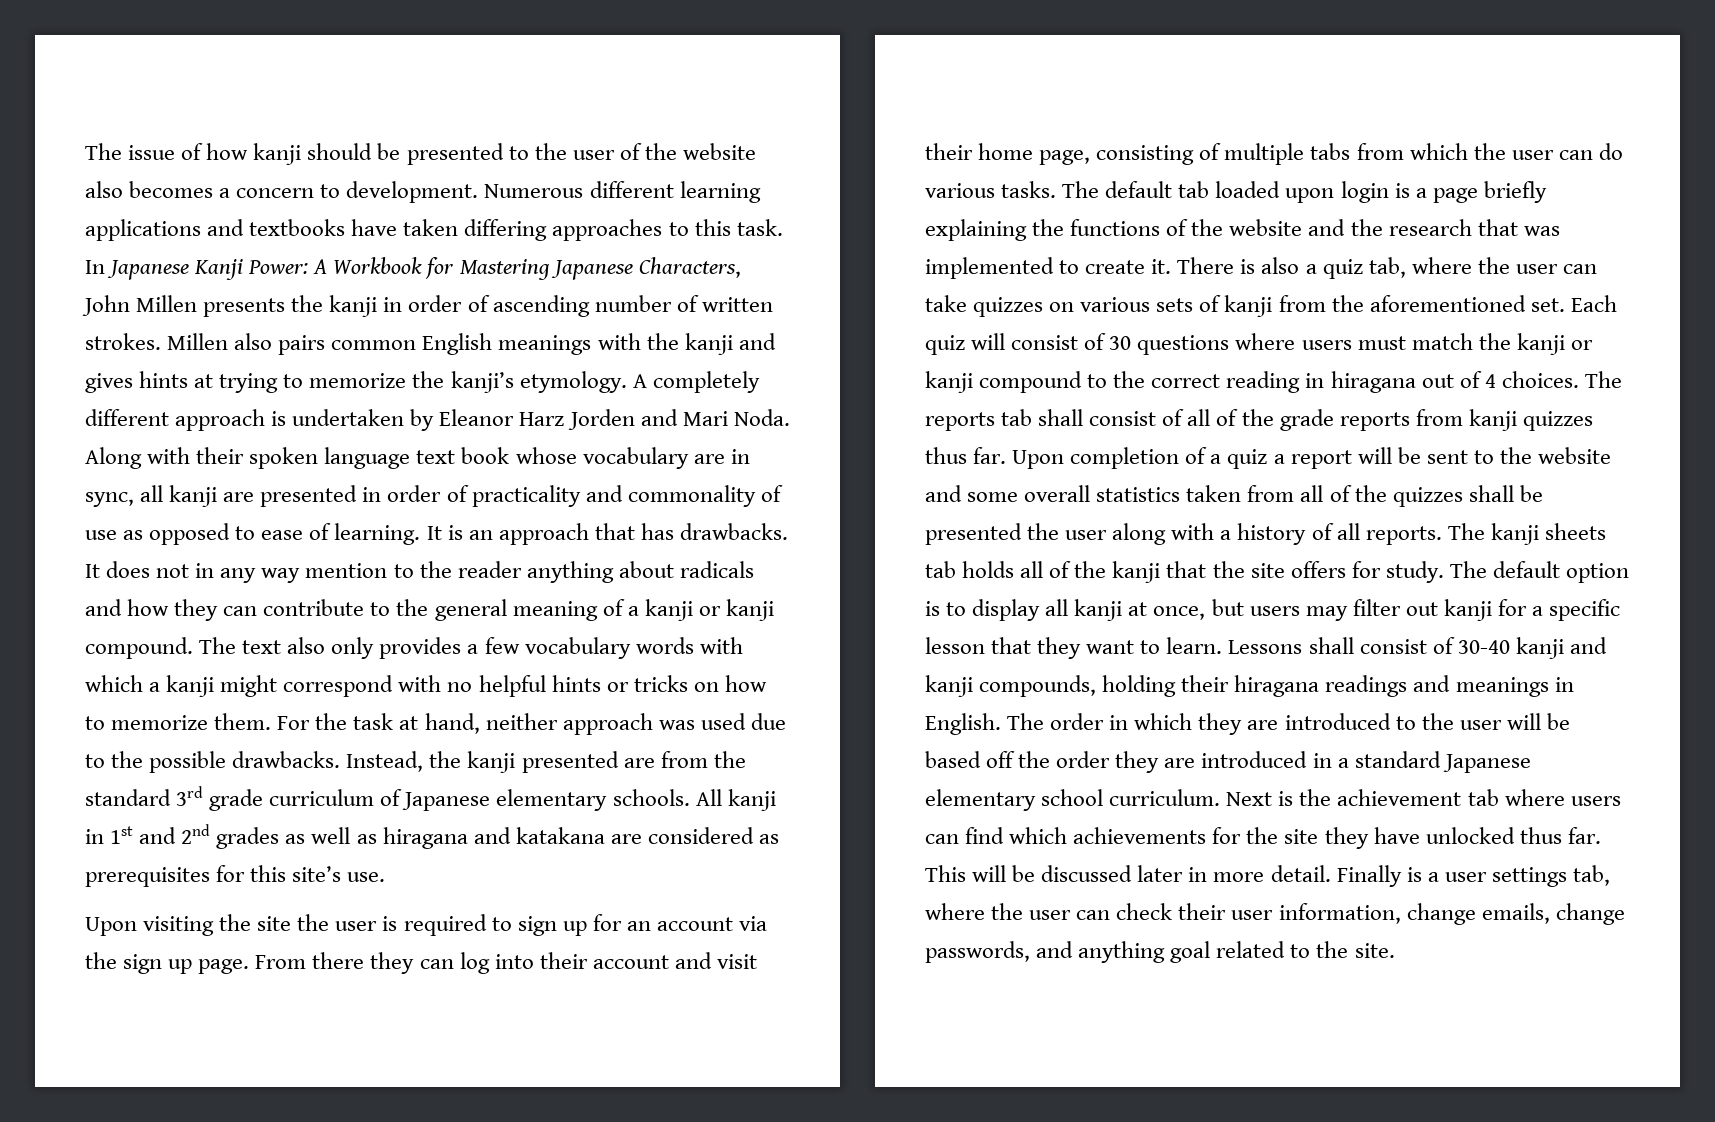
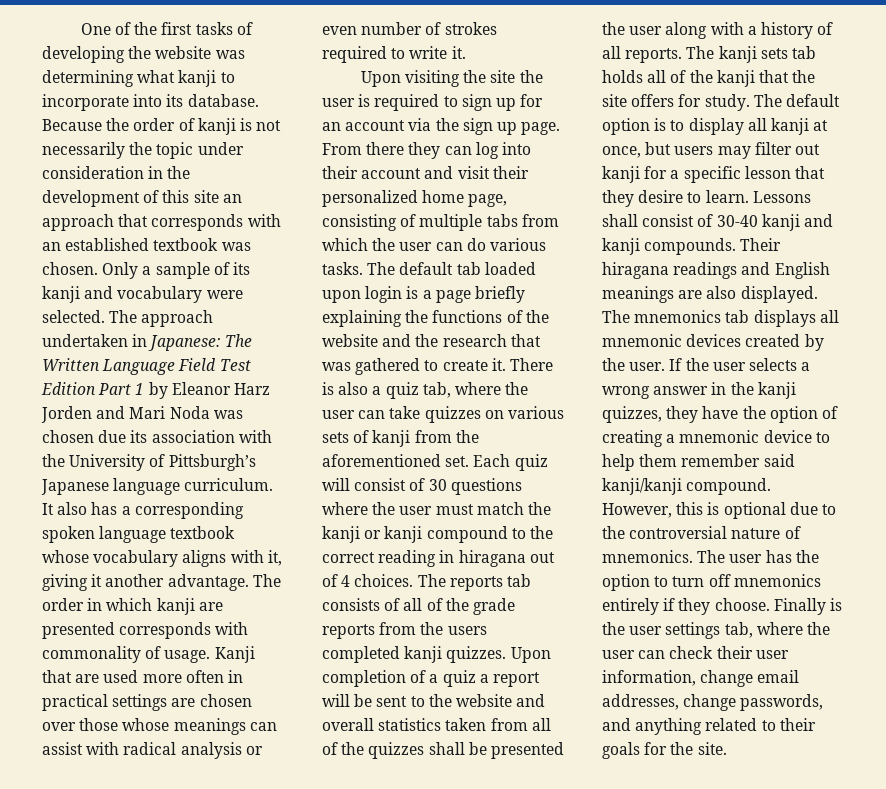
- The issue of how kanji should be presented to the user of the website also becomes a concern to development. Numerous different learning applications and textbooks have taken differing approaches to this task. In Japanese Kanji Power: A Workbook for Mastering Japanese Characters, John Millen presents the kanji in order of ascending number of written strokes. Millen also pairs common English meanings with the kanji and gives hints at trying to memorize the kanji’s etymology. A completely different approach is undertaken by Eleanor Harz Jorden and Mari Noda. Along with their spoken language text book whose vocabulary are in sync, all kanji are presented in order of practicality and commonality of use as opposed to ease of learning. It is an approach that has drawbacks. It does not in any way mention to the reader anything about radicals and how they can contribute to the general meaning of a kanji or kanji compound. The text also only provides a few vocabulary words with which a kanji might correspond with no helpful hints or tricks on how to memorize them. For the task at hand, neither approach was used due to the possible drawbacks. Instead, the kanji presented are from the standard 3rd grade curriculum of Japanese elementary schools. All kanji in 1st and 2nd grades as well as hiragana and katakana are considered as prerequisites for this site’s use.
+ One of the first tasks of developing the website was determining what kanji to incorporate into its database. Because the order of kanji is not necessarily the topic under consideration in the development of this site an approach that corresponds with an established textbook was chosen. Only a sample of its kanji and vocabulary were selected. The approach undertaken in Japanese: The Written Language Field Test Edition Part 1 by Eleanor Harz Jorden and Mari Noda was chosen due its association with the University of Pittsburgh’s Japanese language curriculum. It also has a corresponding spoken language textbook whose vocabulary aligns with it, giving it another advantage. The order in which kanji are presented corresponds with commonality of usage. Kanji that are used more often in practical settings are chosen over those whose meanings can assist with radical analysis or even number of strokes required to write it.
- From there they can log into their account and visit their home page, consisting of multiple tabs from which the user can do various tasks.
+ From there they can log into their account and visit their personalized home page, consisting of multiple tabs from which the user can do various tasks.
- The default tab loaded upon login is a page briefly explaining the functions of the website and the research that was implemented to create it.
+ The default tab loaded upon login is a page briefly explaining the functions of the website and the research that was gathered to create it.
- Each quiz will consist of 30 questions where users must match the kanji or kanji compound to the correct reading in hiragana out of 4 choices.
+ Each quiz will consist of 30 questions where the user must match the kanji or kanji compound to the correct reading in hiragana out of 4 choices.
- The reports tab shall consist of all of the grade reports from kanji quizzes thus far.
+ The reports tab consists of all of the grade reports from the users completed kanji quizzes.
- Upon completion of a quiz a report will be sent to the website and some overall statistics taken from all of the quizzes shall be presented the user along with a history of all reports.
+ Upon completion of a quiz a report will be sent to the website and overall statistics taken from all of the quizzes shall be presented the user along with a history of all reports.
- The kanji sheets tab holds all of the kanji that the site offers for study.
+ The kanji sets tab holds all of the kanji that the site offers for study.
- The default option is to display all kanji at once, but users may filter out kanji for a specific lesson that they want to learn.
+ The default option is to display all kanji at once, but users may filter out kanji for a specific lesson that they desire to learn.
- Lessons shall consist of 30-40 kanji and kanji compounds, holding their hiragana readings and meanings in English. The order in which they are introduced to the user will be based off the order they are introduced in a standard Japanese elementary school curriculum. Next is the achievement tab where users can find which achievements for the site they have unlocked thus far. This will be discussed later in more detail. Finally is a user settings tab, where the user can check their user information, change emails, change passwords, and anything goal related to the site.
+ Lessons shall consist of 30-40 kanji and kanji compounds. Their hiragana readings and English meanings are also displayed. The mnemonics tab displays all mnemonic devices created by the user. If the user selects a wrong answer in the kanji quizzes, they have the option of creating a mnemonic device to help them remember said kanji/kanji compound. However, this is optional due to the controversial nature of mnemonics. The user has the option to turn off mnemonics entirely if they choose. Finally is the user settings tab, where the user can check their user information, change email addresses, change passwords, and anything related to their goals for the site.

